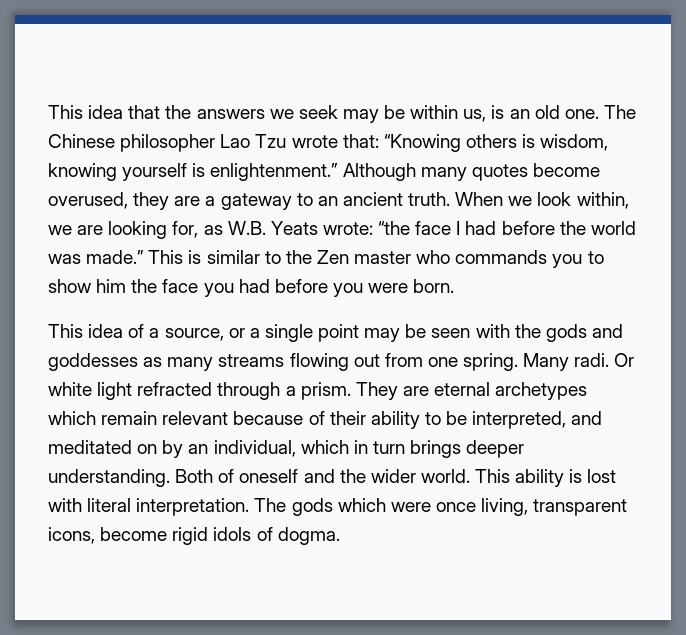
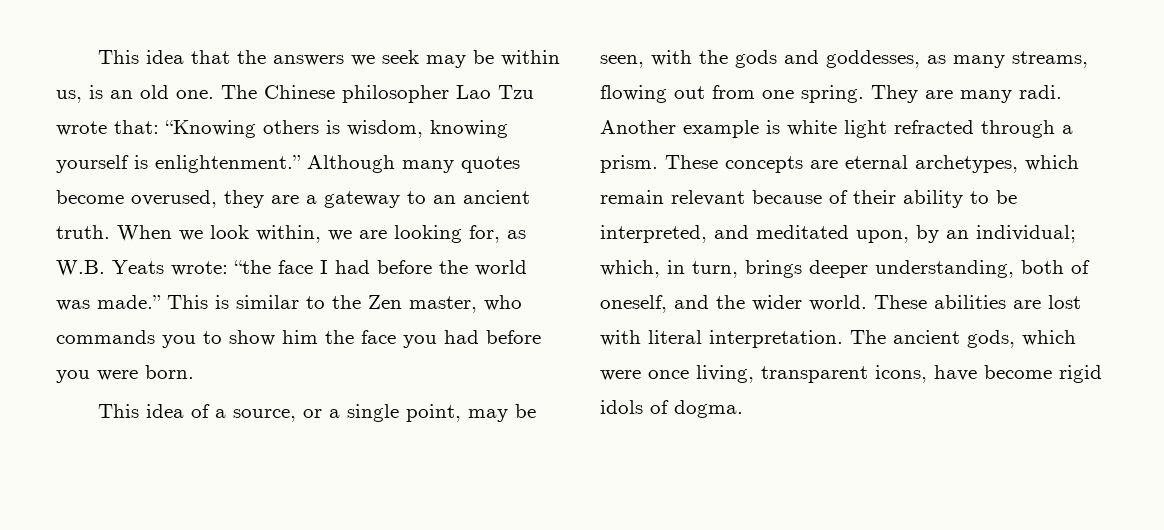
- This is similar to the Zen master who commands you to show him the face you had before you were born.
+ This is similar to the Zen master, who commands you to show him the face you had before you were born.
- This idea of a source, or a single point may be seen with the gods and goddesses as many streams flowing out from one spring.
+ This idea of a source, or a single point, may be seen, with the gods and goddesses, as many streams, flowing out from one spring.
- Many radi. Or white light refracted through a prism.
+ They are many radi. Another example is white light refracted through a prism.
- They are eternal archetypes which remain relevant because of their ability to be interpreted, and meditated on by an individual, which in turn brings deeper understanding. Both of oneself and the wider world.
+ These concepts are eternal archetypes, which remain relevant because of their ability to be interpreted, and meditated upon, by an individual; which, in turn, brings deeper understanding, both of oneself, and the wider world.
- This ability is lost with literal interpretation.
+ These abilities are lost with literal interpretation.
- The gods which were once living, transparent icons, become rigid idols of dogma.
+ The ancient gods, which were once living, transparent icons, have become rigid idols of dogma.

